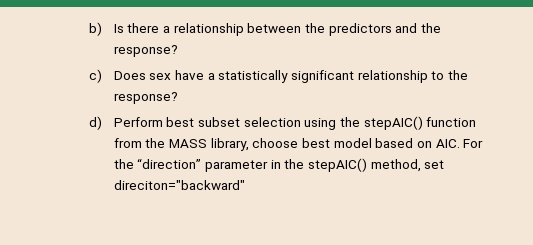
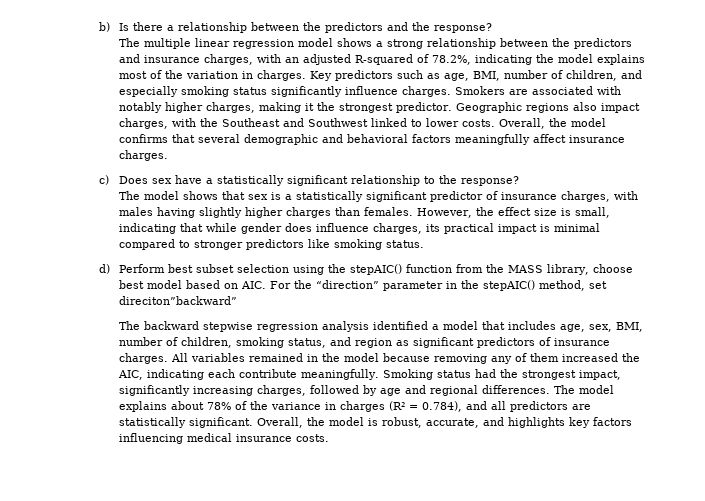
+ The multiple linear regression model shows a strong relationship between the predictors and insurance charges, with an adjusted R-squared of 78.2%, indicating the model explains most of the variation in charges. Key predictors such as age, BMI, number of children, and especially smoking status significantly influence charges. Smokers are associated with notably higher charges, making it the strongest predictor. Geographic regions also impact charges, with the Southeast and Southwest linked to lower costs. Overall, the model confirms that several demographic and behavioral factors meaningfully affect insurance charges.
+ The model shows that sex is a statistically significant predictor of insurance charges, with males having slightly higher charges than females. However, the effect size is small, indicating that while gender does influence charges, its practical impact is minimal compared to stronger predictors like smoking status.
- d) Perform best subset selection using the stepAIC() function from the MASS library, choose best model based on AIC. For the “direction” parameter in the stepAIC() method, set direciton="backward"
+ d) Perform best subset selection using the stepAIC() function from the MASS library, choose best model based on AIC. For the “direction” parameter in the stepAIC() method, set direciton”backward”
+ The backward stepwise regression analysis identified a model that includes age, sex, BMI, number of children, smoking status, and region as significant predictors of insurance charges. All variables remained in the model because removing any of them increased the AIC, indicating each contribute meaningfully. Smoking status had the strongest impact, significantly increasing charges, followed by age and regional differences. The model explains about 78% of the variance in charges (R² = 0.784), and all predictors are statistically significant. Overall, the model is robust, accurate, and highlights key factors influencing medical insurance costs.

